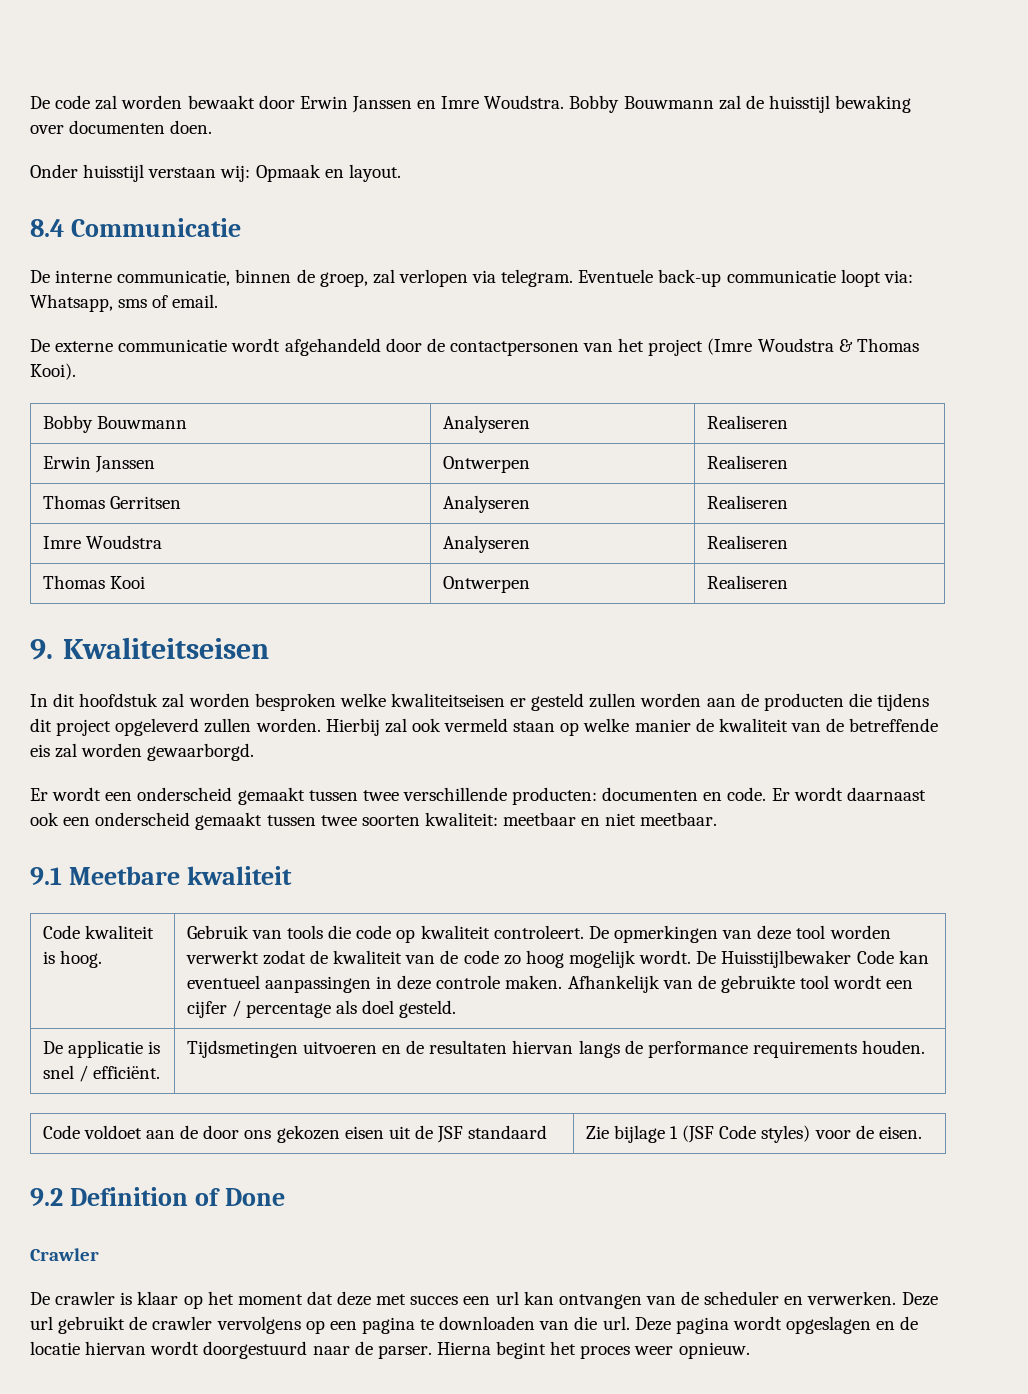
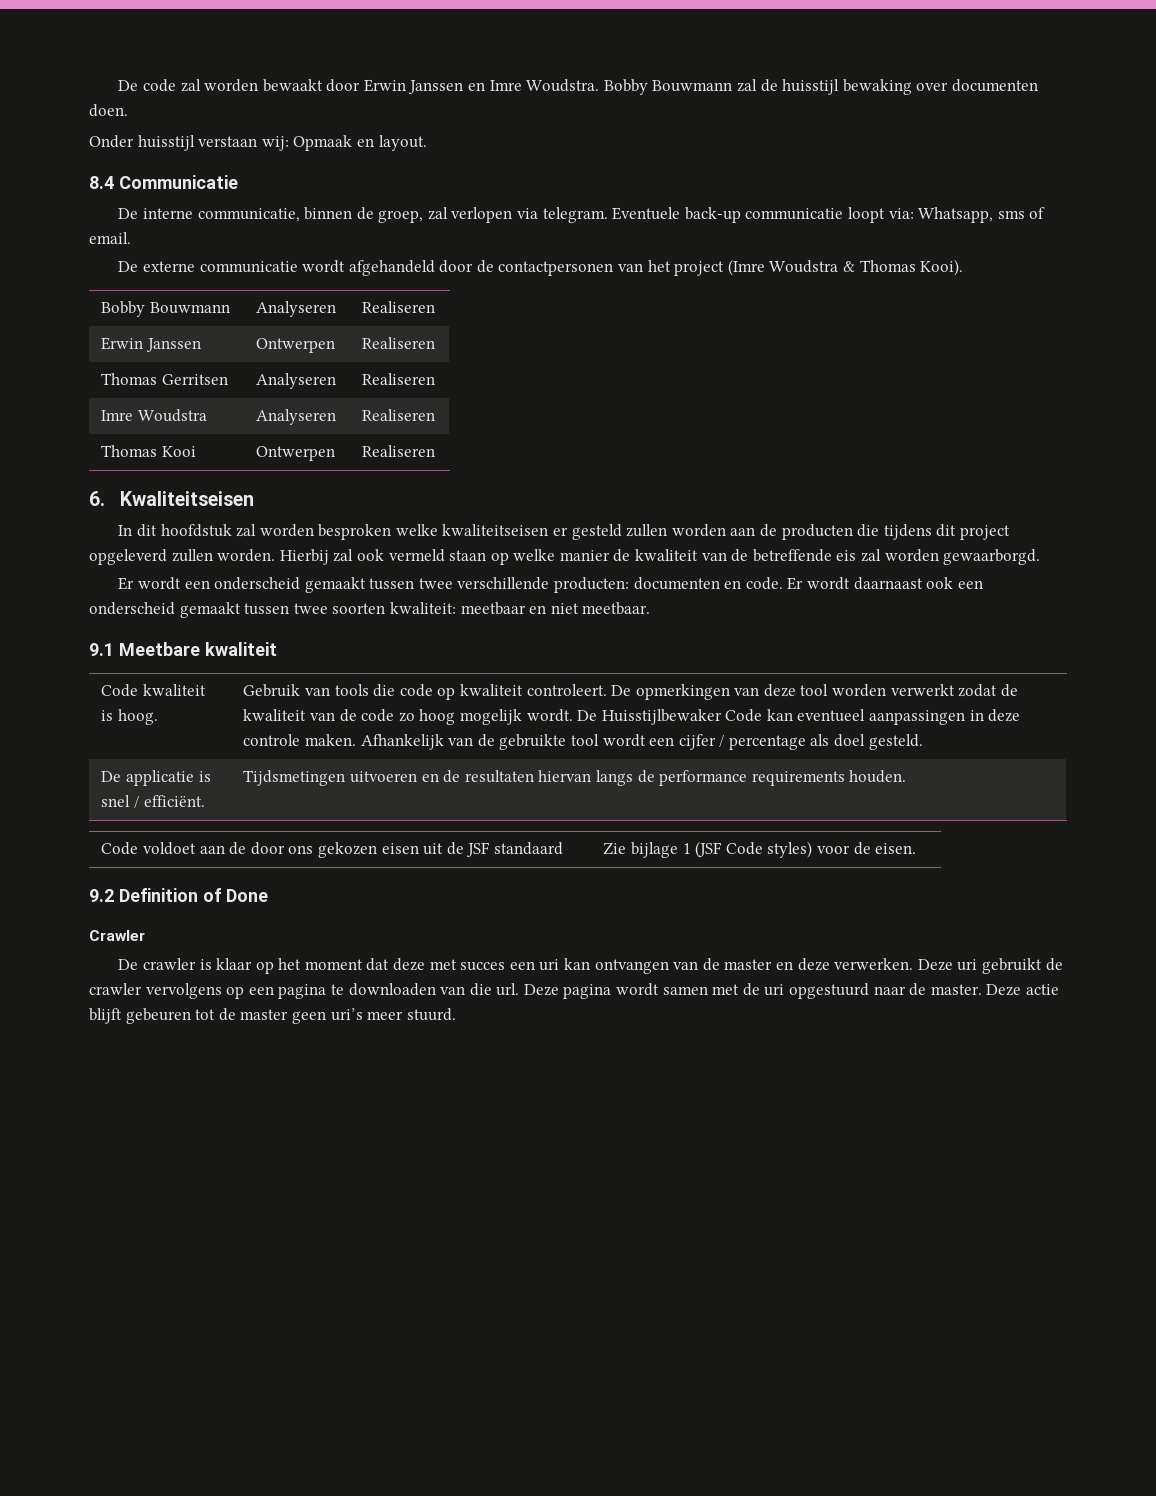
- 9. Kwaliteitseisen
+ 6. Kwaliteitseisen
- De crawler is klaar op het moment dat deze met succes een url kan ontvangen van de scheduler en verwerken.
+ De crawler is klaar op het moment dat deze met succes een uri kan ontvangen van de master en deze verwerken.
- Deze url gebruikt de crawler vervolgens op een pagina te downloaden van die url.
+ Deze uri gebruikt de crawler vervolgens op een pagina te downloaden van die url.
- Deze pagina wordt opgeslagen en de locatie hiervan wordt doorgestuurd naar de parser. Hierna begint het proces weer opnieuw.
+ Deze pagina wordt samen met de uri opgestuurd naar de master. Deze actie blijft gebeuren tot de master geen uri’s meer stuurd.

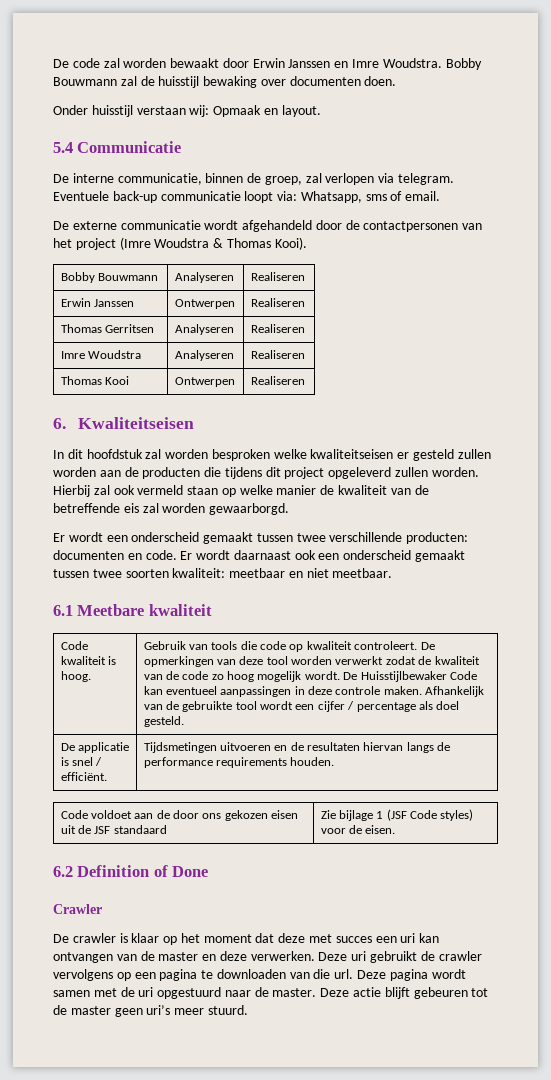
- 8.4 Communicatie
+ 5.4 Communicatie
- 9.1 Meetbare kwaliteit
+ 6.1 Meetbare kwaliteit
- 9.2 Definition of Done
+ 6.2 Definition of Done

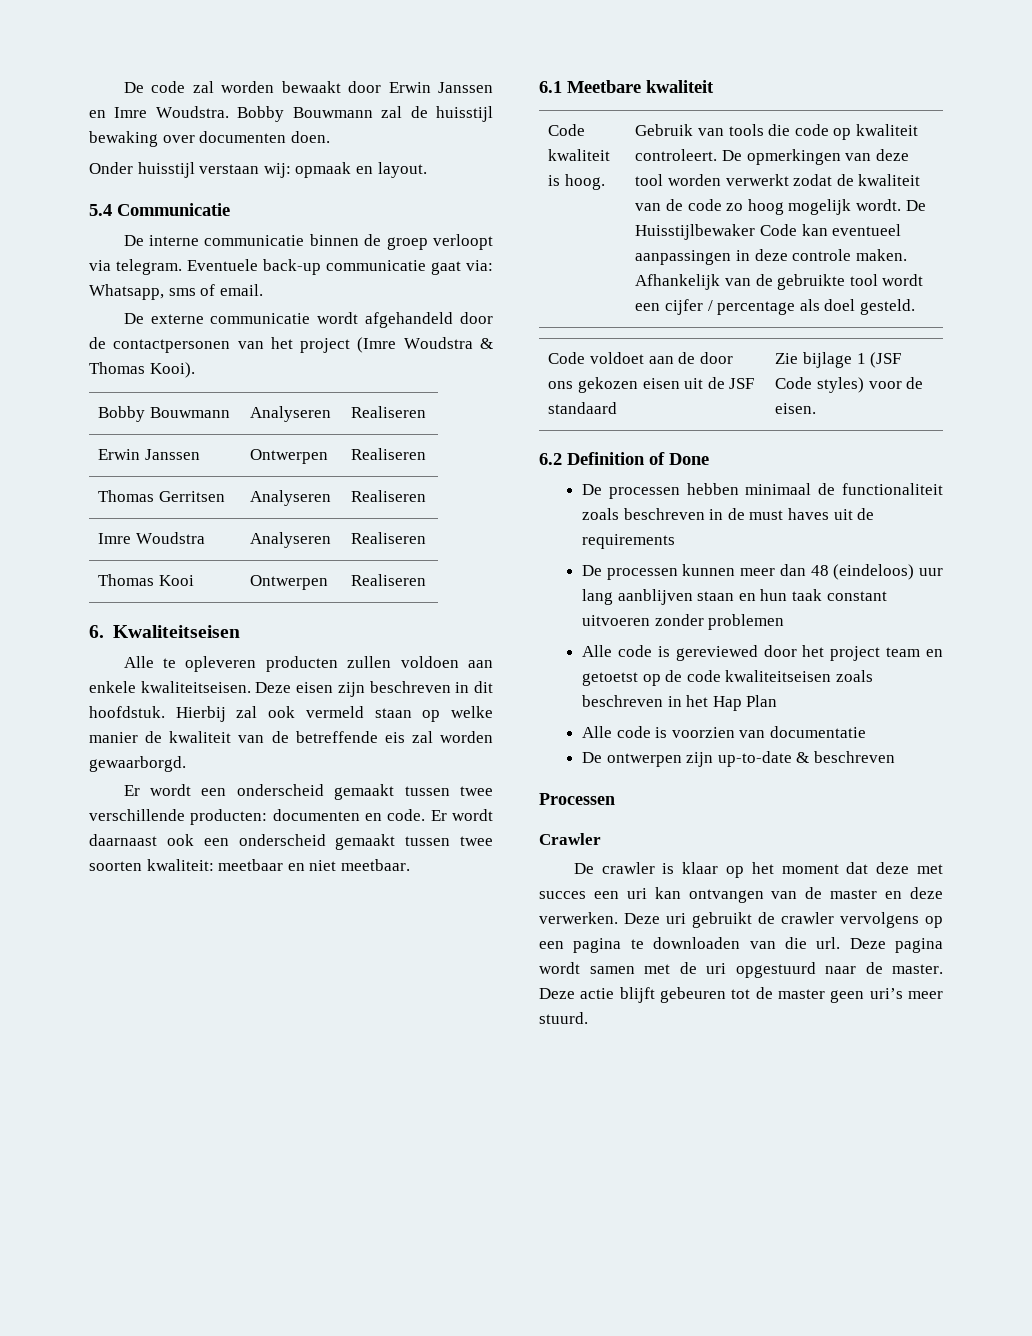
- Onder huisstijl verstaan wij: Opmaak en layout.
+ Onder huisstijl verstaan wij: opmaak en layout.
- De interne communicatie, binnen de groep, zal verlopen via telegram.
+ De interne communicatie binnen de groep verloopt via telegram.
- Eventuele back-up communicatie loopt via: Whatsapp, sms of email.
+ Eventuele back-up communicatie gaat via: Whatsapp, sms of email.
- In dit hoofdstuk zal worden besproken welke kwaliteitseisen er gesteld zullen worden aan de producten die tijdens dit project opgeleverd zullen worden.
+ Alle te opleveren producten zullen voldoen aan enkele kwaliteitseisen. Deze eisen zijn beschreven in dit hoofdstuk.
- De applicatie is snel / efficiënt. | Tijdsmetingen uitvoeren en de resultaten hiervan langs de performance requirements houden.
+ De processen hebben minimaal de functionaliteit zoals beschreven in de must haves uit de requirements
+ De processen kunnen meer dan 48 (eindeloos) uur lang aanblijven staan en hun taak constant uitvoeren zonder problemen
+ Alle code is gereviewed door het project team en getoetst op de code kwaliteitseisen zoals beschreven in het Hap Plan
+ Alle code is voorzien van documentatie
+ De ontwerpen zijn up-to-date & beschreven
+ Processen

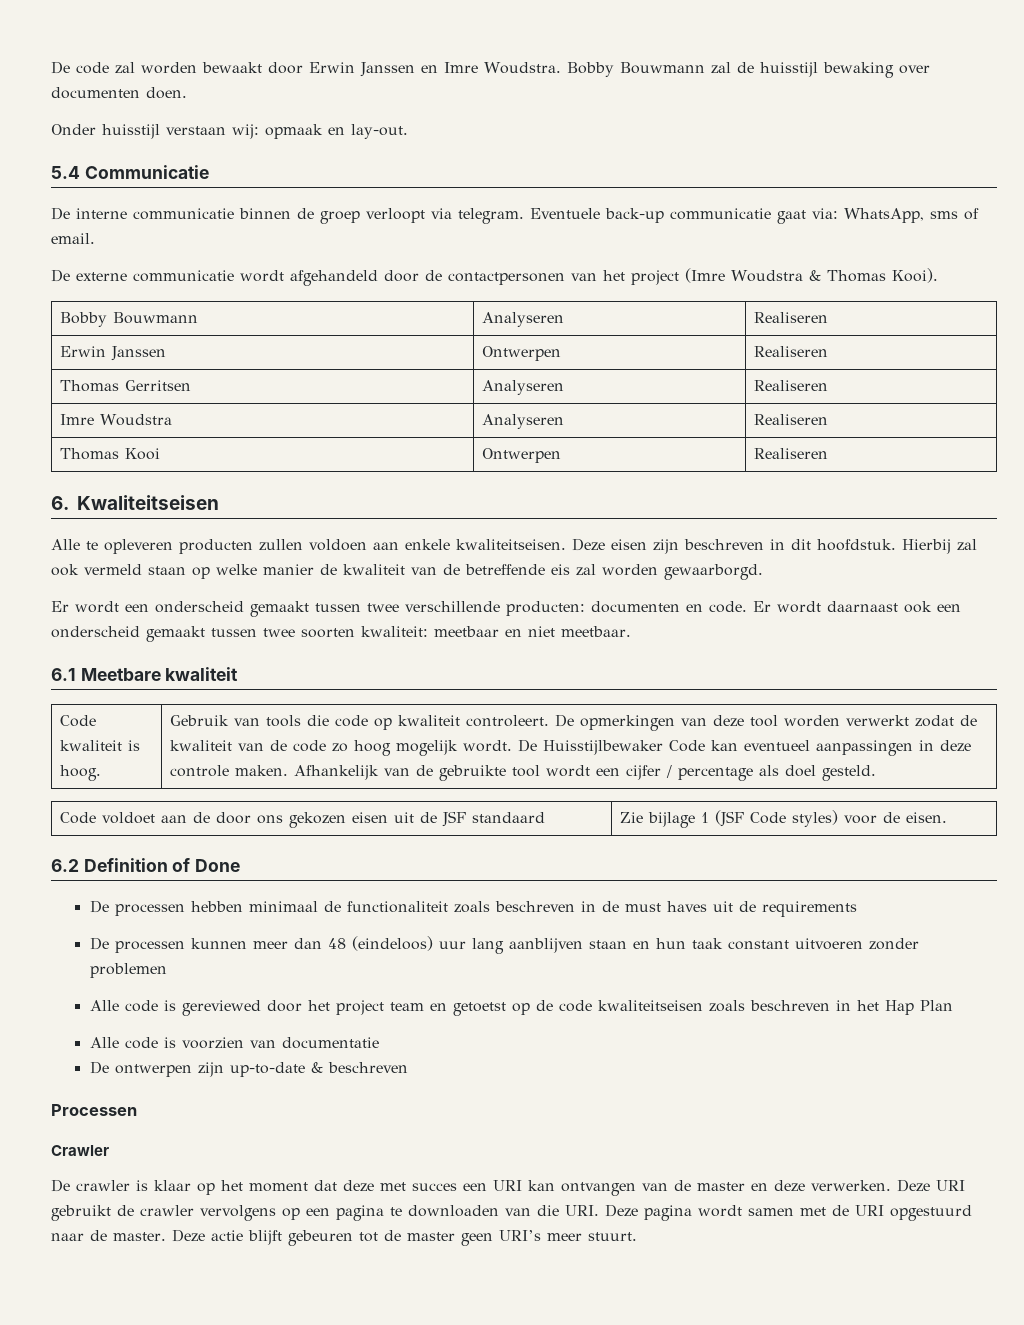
- Onder huisstijl verstaan wij: opmaak en layout.
+ Onder huisstijl verstaan wij: opmaak en lay-out.
- Eventuele back-up communicatie gaat via: Whatsapp, sms of email.
+ Eventuele back-up communicatie gaat via: WhatsApp, sms of email.
- De crawler is klaar op het moment dat deze met succes een uri kan ontvangen van de master en deze verwerken.
+ De crawler is klaar op het moment dat deze met succes een URI kan ontvangen van de master en deze verwerken.
- Deze uri gebruikt de crawler vervolgens op een pagina te downloaden van die url. Deze pagina wordt samen met de uri opgestuurd naar de master.
+ Deze URI gebruikt de crawler vervolgens op een pagina te downloaden van die URI. Deze pagina wordt samen met de URI opgestuurd naar de master.
- Deze actie blijft gebeuren tot de master geen uri’s meer stuurd.
+ Deze actie blijft gebeuren tot de master geen URI’s meer stuurt.

